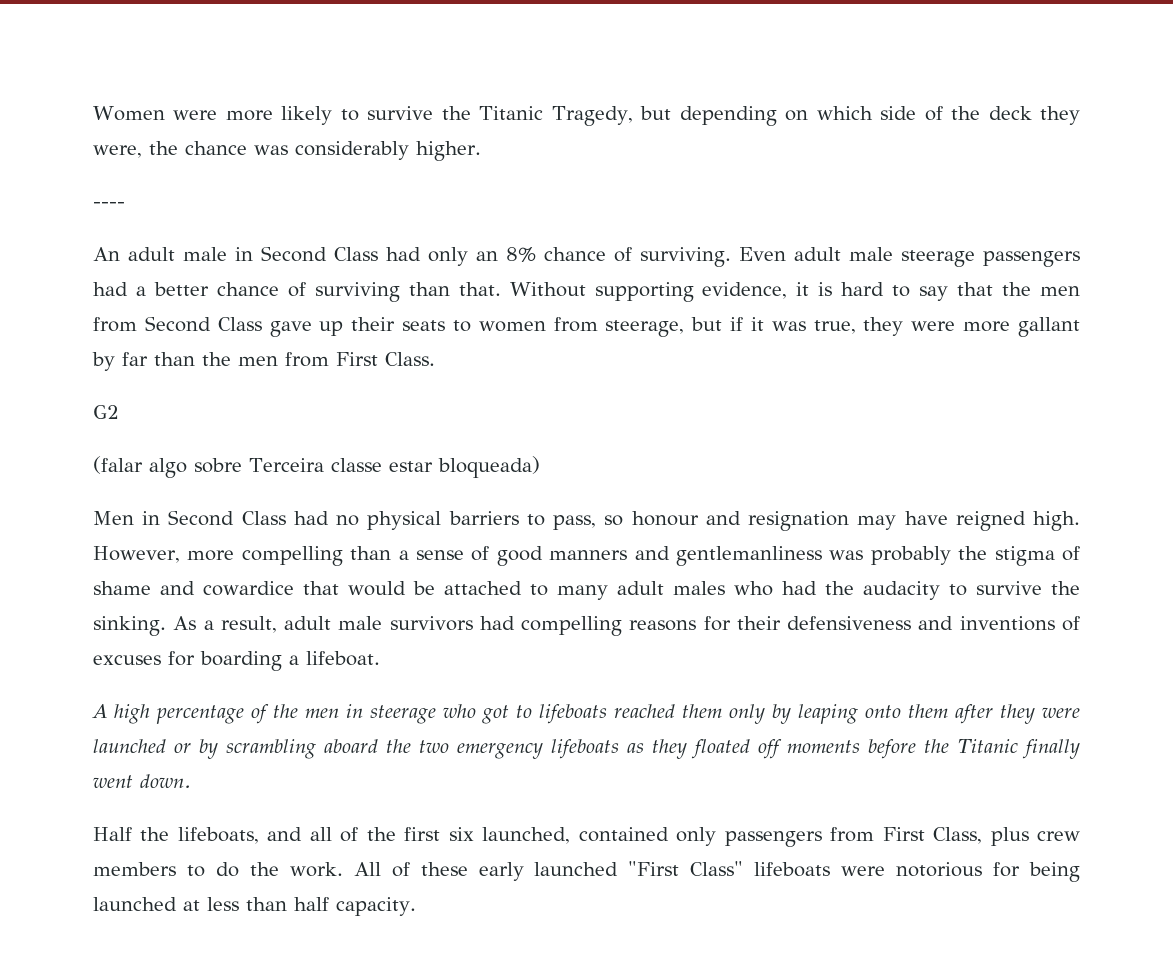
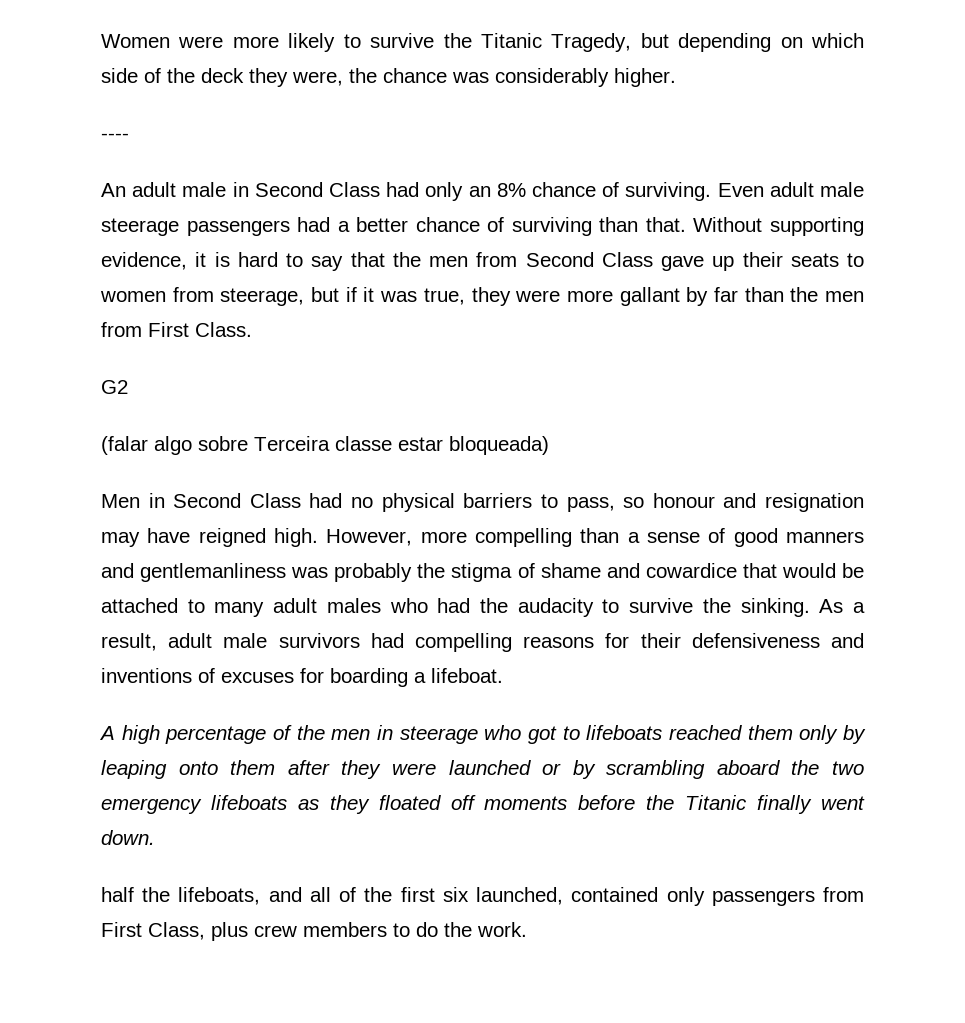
- Half the lifeboats, and all of the first six launched, contained only passengers from First Class, plus crew members to do the work. All of these early launched "First Class" lifeboats were notorious for being launched at less than half capacity.
+ half the lifeboats, and all of the first six launched, contained only passengers from First Class, plus crew members to do the work.

